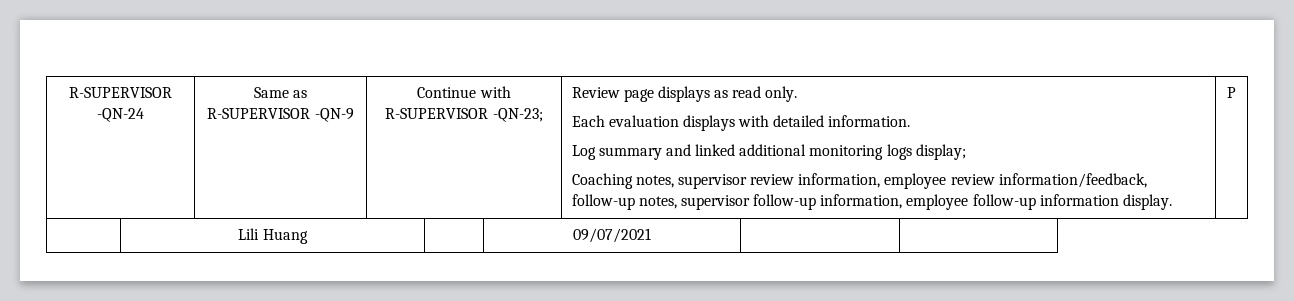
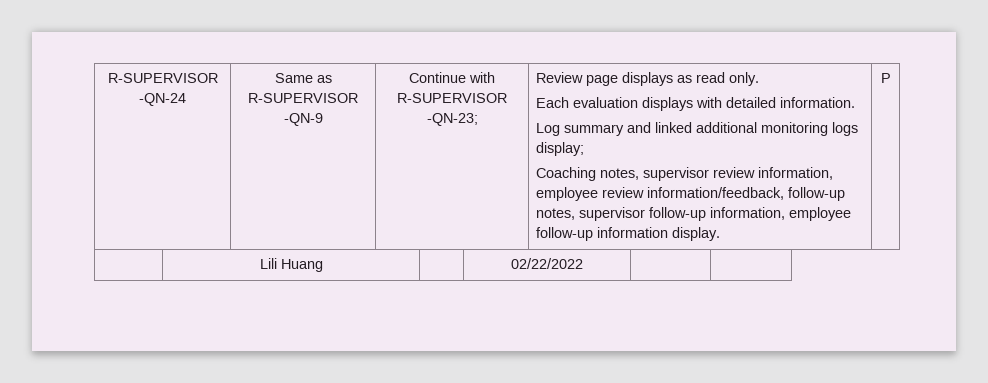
- | Lili Huang | | 09/07/2021 | |
+ | Lili Huang | | 02/22/2022 | |

